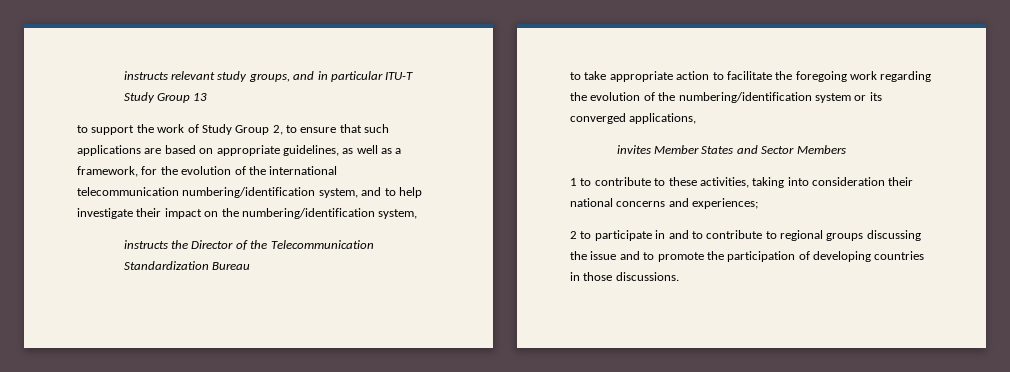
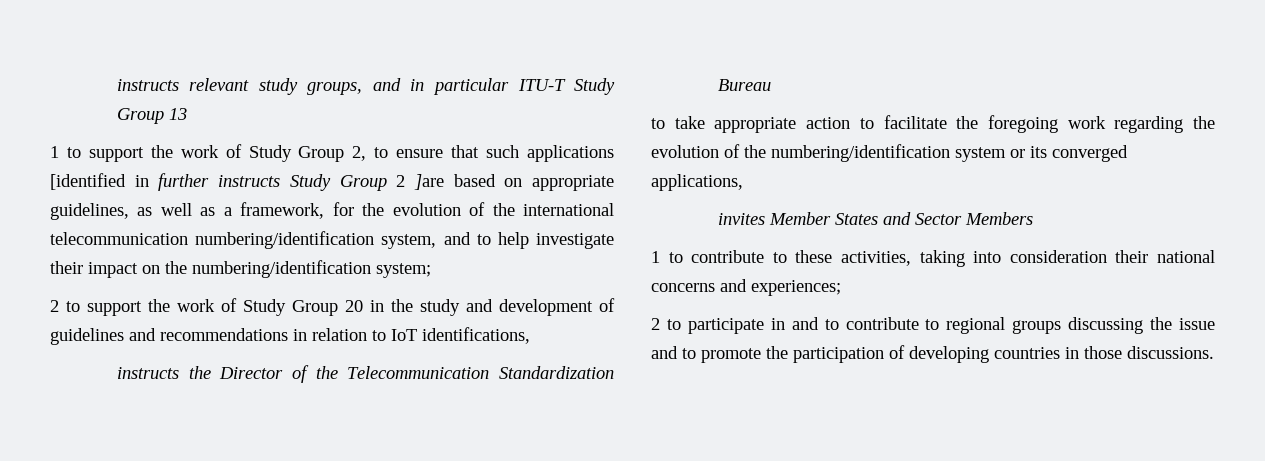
- to support the work of Study Group 2, to ensure that such applications are based on appropriate guidelines, as well as a framework, for the evolution of the international telecommunication numbering/identification system, and to help investigate their impact on the numbering/identification system,
+ 1 to support the work of Study Group 2, to ensure that such applications [identified in further instructs Study Group 2 ]are based on appropriate guidelines, as well as a framework, for the evolution of the international telecommunication numbering/identification system, and to help investigate their impact on the numbering/identification system;
+ 2 to support the work of Study Group 20 in the study and development of guidelines and recommendations in relation to IoT identifications,

